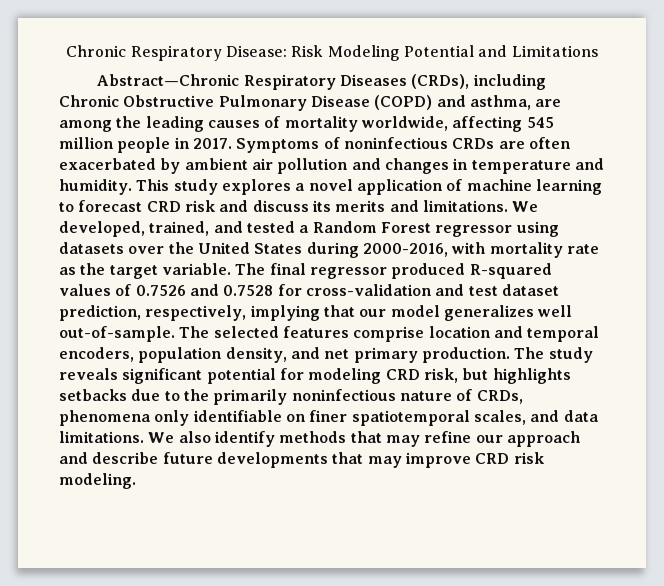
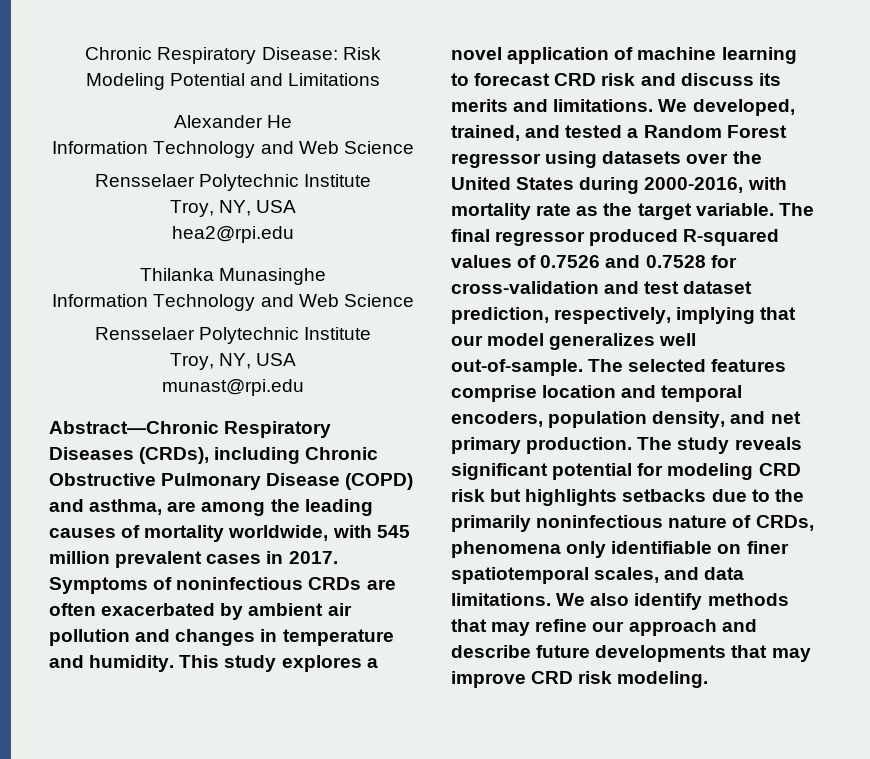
+ Alexander He
+ Information Technology and Web Science
+ Rensselaer Polytechnic Institute
+ Troy, NY, USA
+ hea2@rpi.edu
+ Thilanka Munasinghe
+ Information Technology and Web Science
+ Rensselaer Polytechnic Institute
+ Troy, NY, USA
+ munast@rpi.edu
- Abstract—Chronic Respiratory Diseases (CRDs), including Chronic Obstructive Pulmonary Disease (COPD) and asthma, are among the leading causes of mortality worldwide, affecting 545 million people in 2017.
+ Abstract—Chronic Respiratory Diseases (CRDs), including Chronic Obstructive Pulmonary Disease (COPD) and asthma, are among the leading causes of mortality worldwide, with 545 million prevalent cases in 2017.
- The study reveals significant potential for modeling CRD risk, but highlights setbacks due to the primarily noninfectious nature of CRDs, phenomena only identifiable on finer spatiotemporal scales, and data limitations.
+ The study reveals significant potential for modeling CRD risk but highlights setbacks due to the primarily noninfectious nature of CRDs, phenomena only identifiable on finer spatiotemporal scales, and data limitations.

